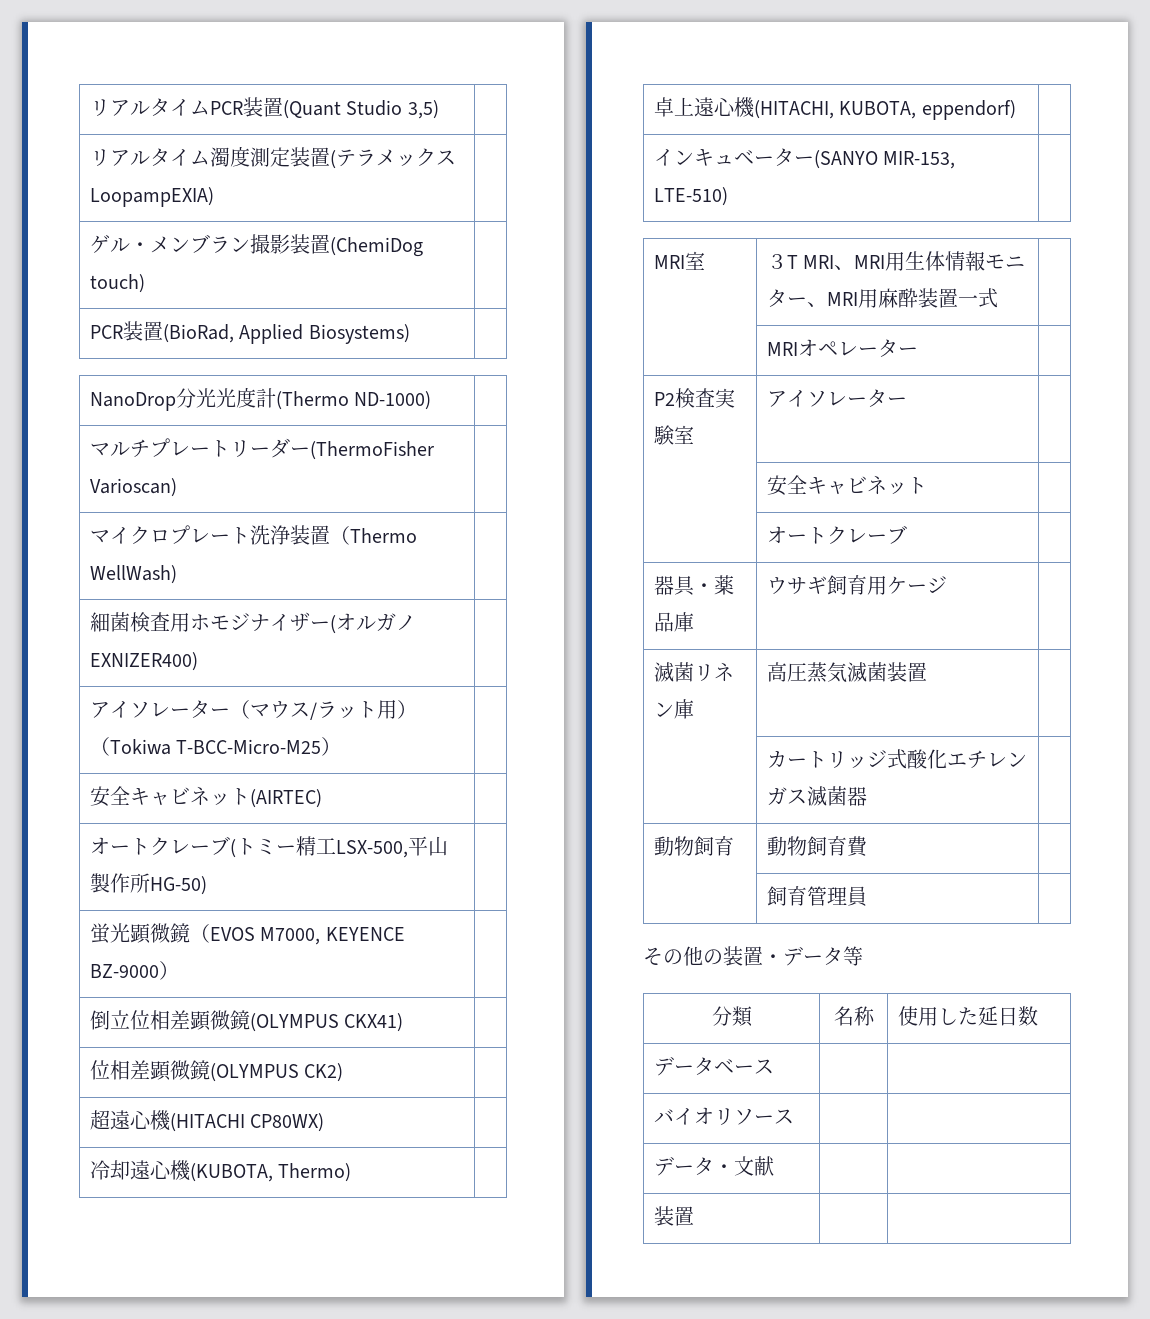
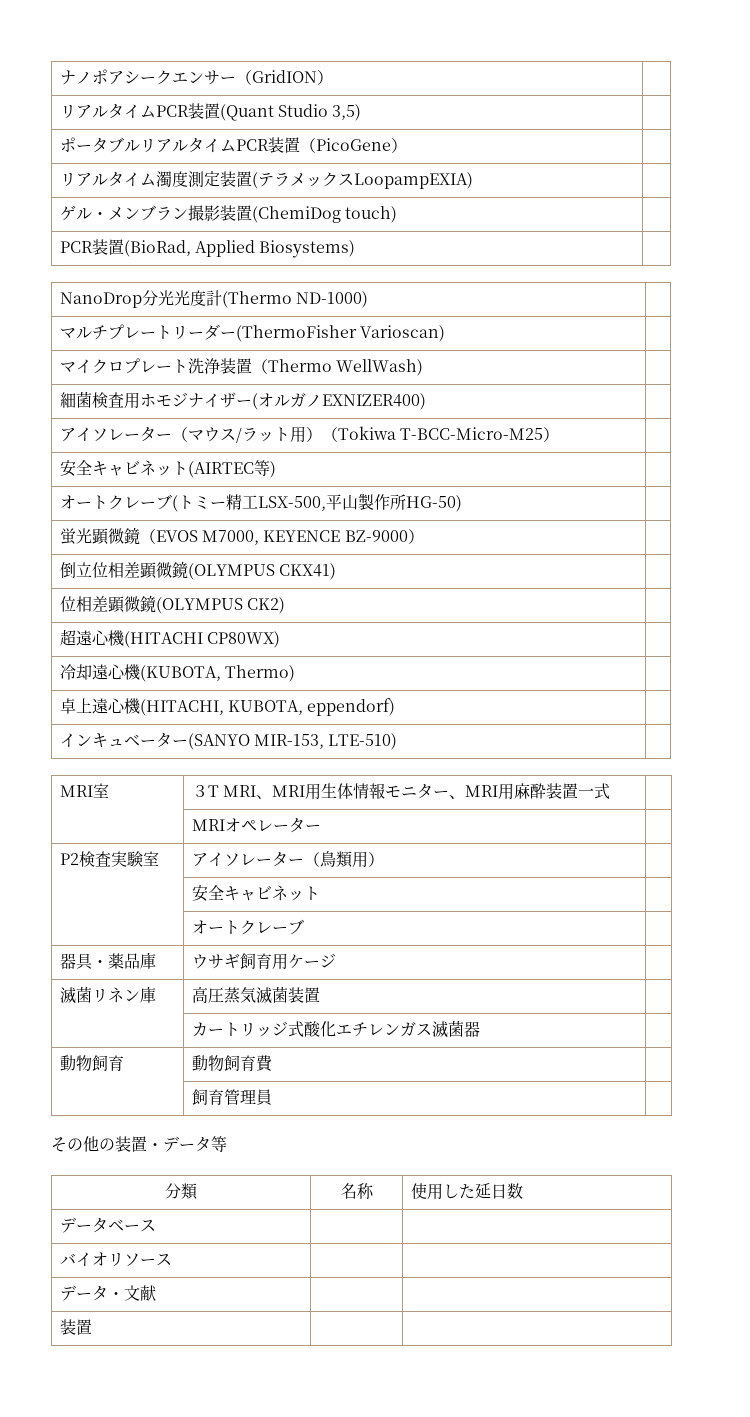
+ ナノポアシークエンサー（GridION） |
+ ポータブルリアルタイムPCR装置（PicoGene） |
- 安全キャビネット(AIRTEC) |
+ 安全キャビネット(AIRTEC等) |
- P2検査実験室 | アイソレーター |
+ P2検査実験室 | アイソレーター（鳥類用） |

